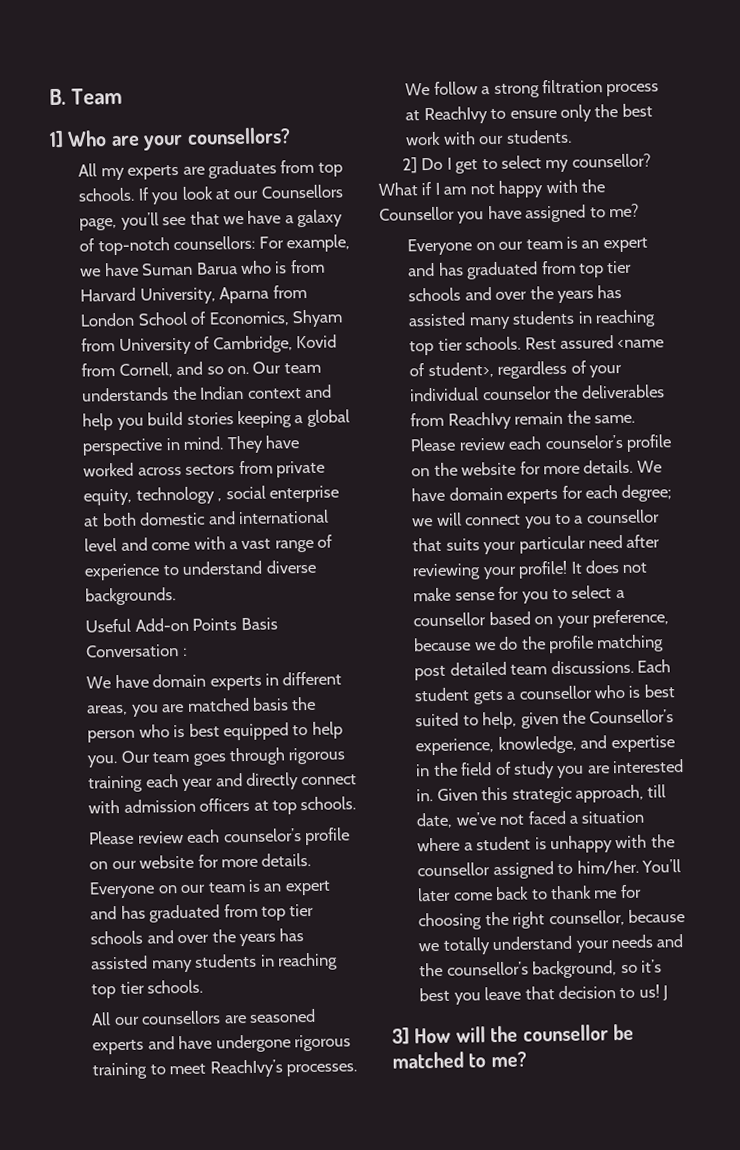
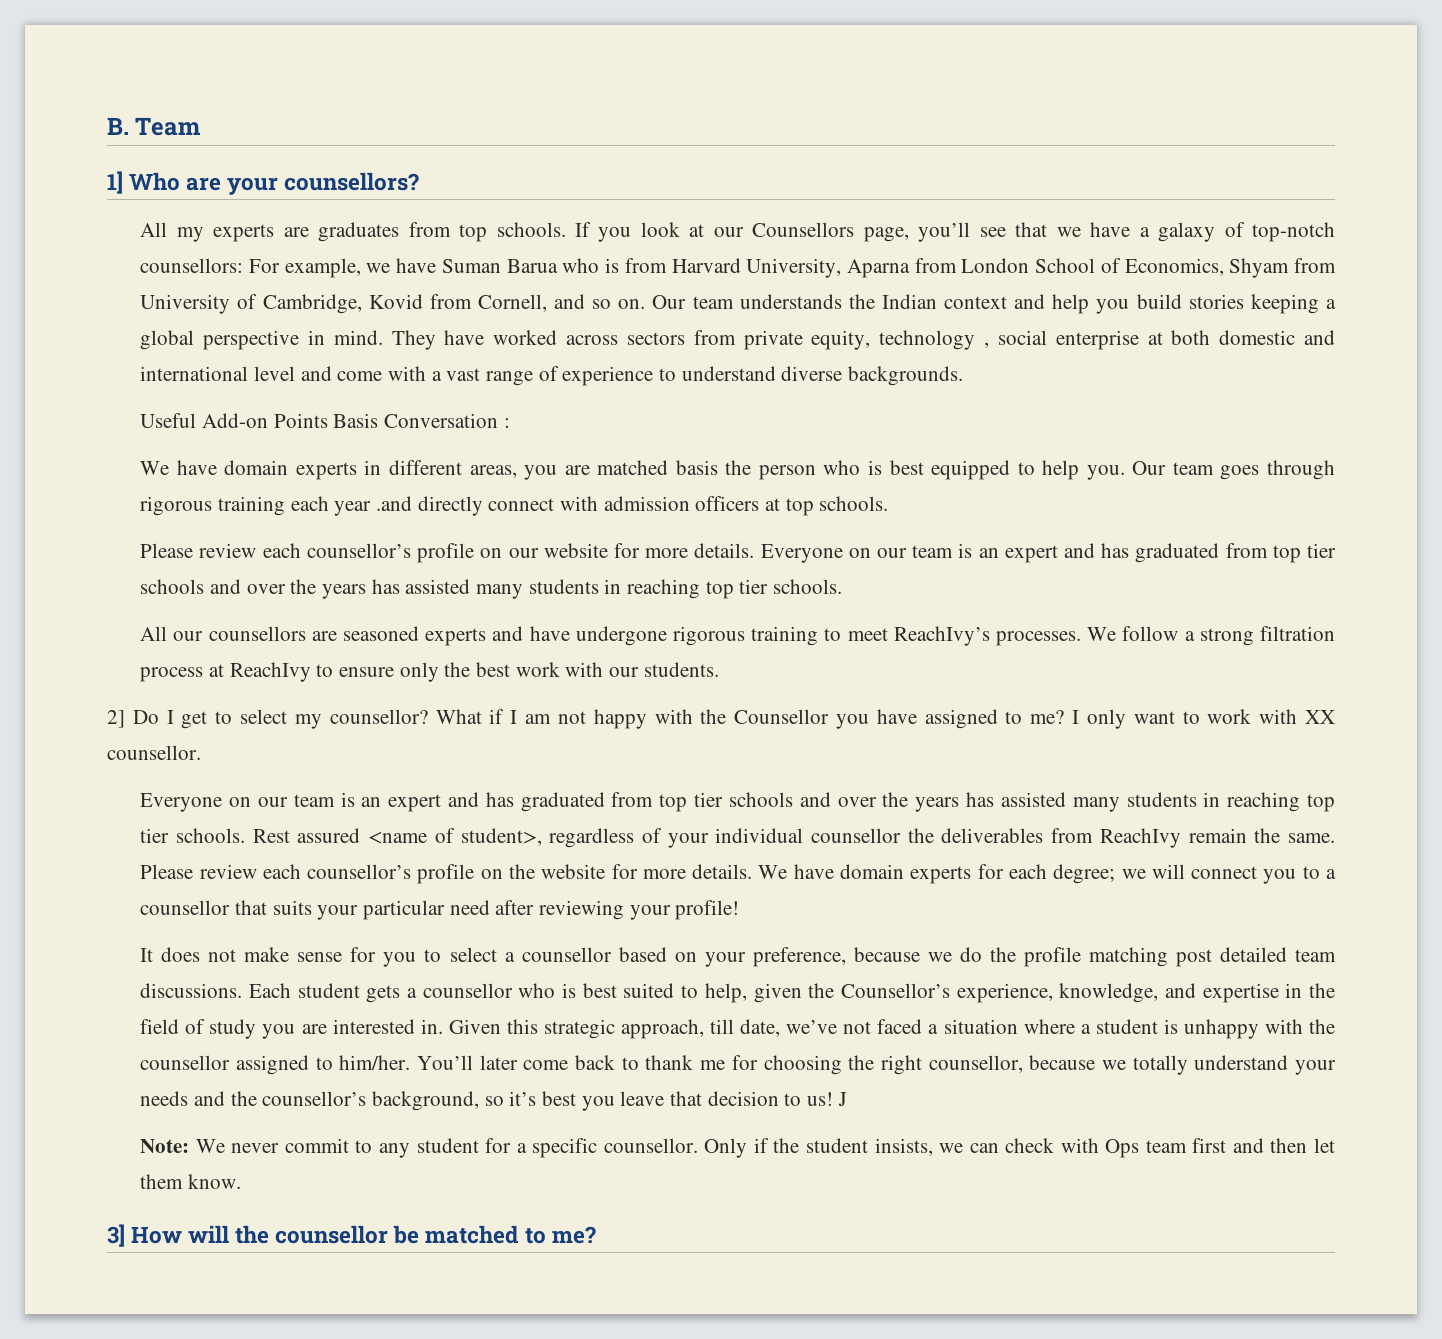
- Our team goes through rigorous training each year and directly connect with admission officers at top schools.
+ Our team goes through rigorous training each year .and directly connect with admission officers at top schools.
- Please review each counselor’s profile on our website for more details.
+ Please review each counsellor’s profile on our website for more details.
+ I only want to work with XX counsellor.
- Rest assured <name of student>, regardless of your individual counselor the deliverables from ReachIvy remain the same.
+ Rest assured <name of student>, regardless of your individual counsellor the deliverables from ReachIvy remain the same.
- Please review each counselor’s profile on the website for more details.
+ Please review each counsellor’s profile on the website for more details.
- We have domain experts for each degree; we will connect you to a counsellor that suits your particular need after reviewing your profile! It does not make sense for you to select a counsellor based on your preference, because we do the profile matching post detailed team discussions.
+ We have domain experts for each degree; we will connect you to a counsellor that suits your particular need after reviewing your profile!
+ It does not make sense for you to select a counsellor based on your preference, because we do the profile matching post detailed team discussions.
+ Note: We never commit to any student for a specific counsellor. Only if the student insists, we can check with Ops team first and then let them know.

